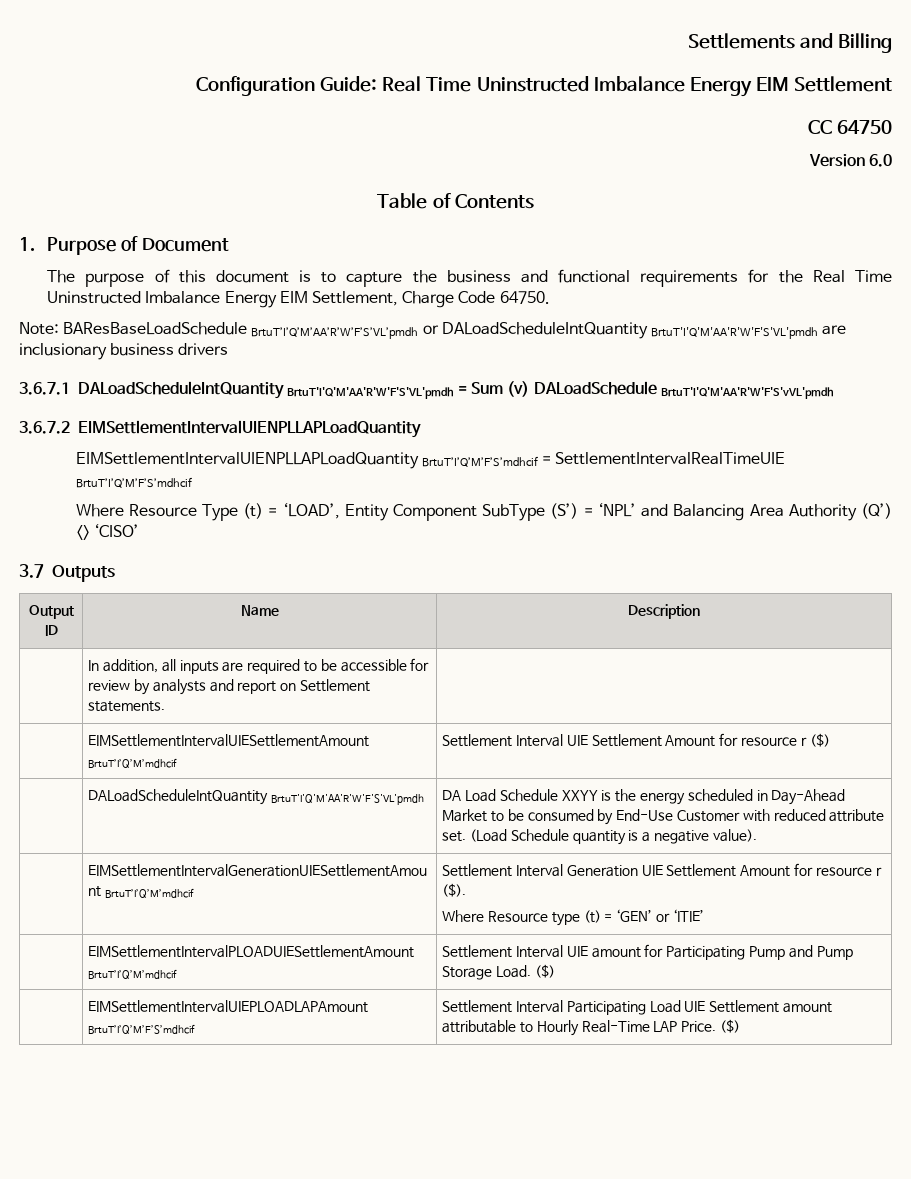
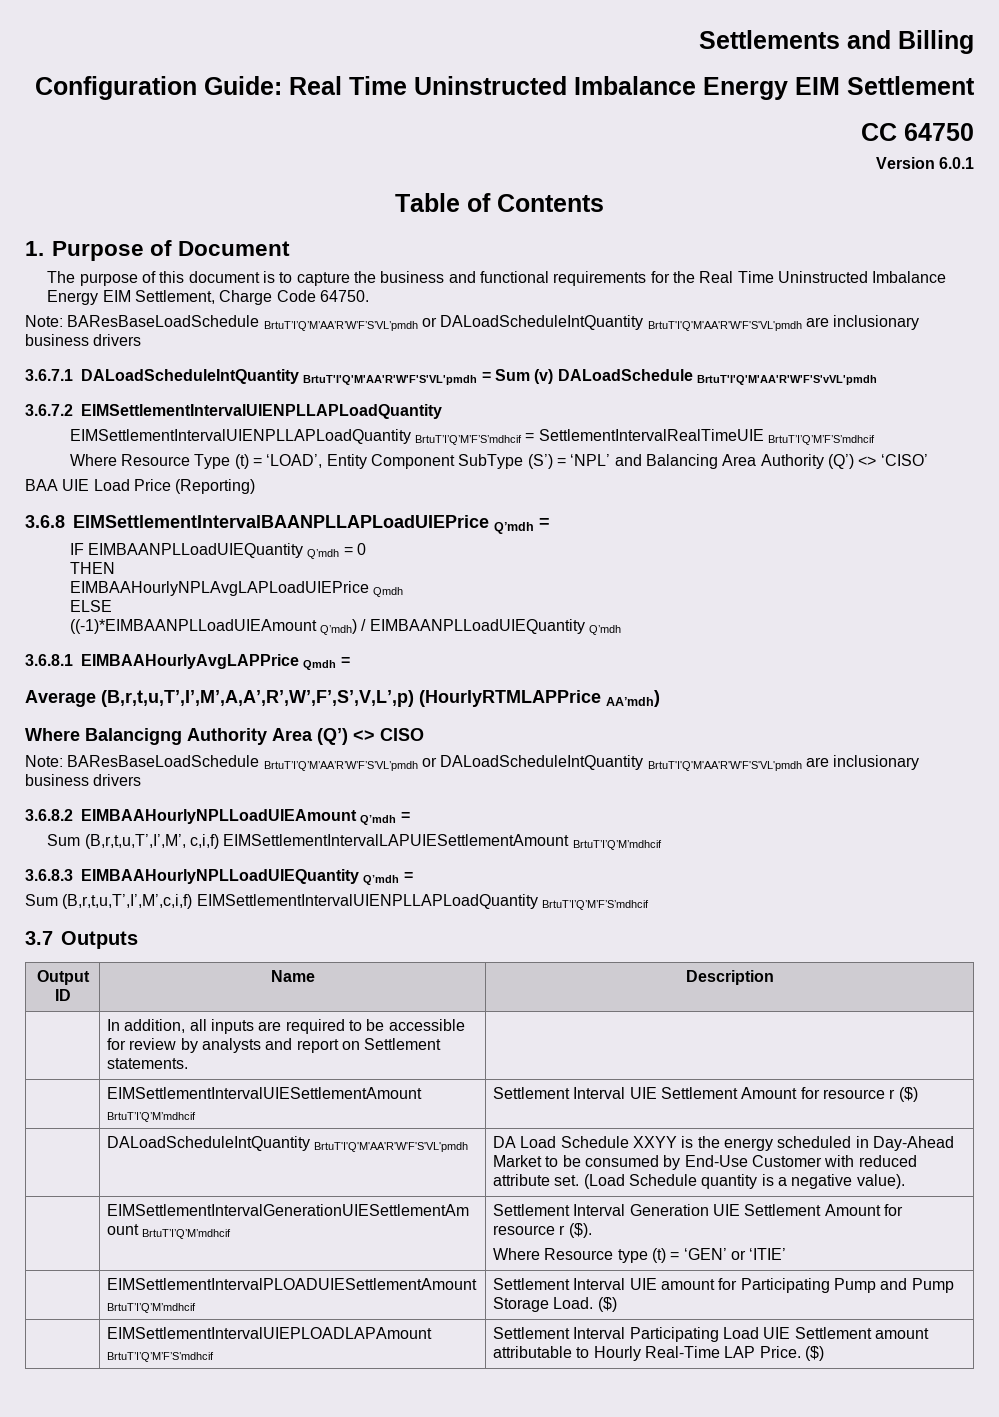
- Version 6.0
+ Version 6.0.1
+ BAA UIE Load Price (Reporting)
+ 3.6.8 EIMSettlementIntervalBAANPLLAPLoadUIEPrice Q’mdh =
+ IF EIMBAANPLLoadUIEQuantity Q’mdh = 0
+ THEN
+ EIMBAAHourlyNPLAvgLAPLoadUIEPrice Qmdh
+ ELSE
+ ((-1)*EIMBAANPLLoadUIEAmount Q’mdh) / EIMBAANPLLoadUIEQuantity Q’mdh
+ 3.6.8.1 EIMBAAHourlyAvgLAPPrice Qmdh =
+ Average (B,r,t,u,T’,I’,M’,A,A’,R’,W’,F’,S’,V,L’,p) (HourlyRTMLAPPrice AA’mdh)
+ Where Balancigng Authority Area (Q’) <> CISO
+ Note: BAResBaseLoadSchedule BrtuT’I’Q’M’AA’R’W’F’S’VL’pmdh or DALoadScheduleIntQuantity BrtuT'I'Q'M'AA'R'W'F'S'VL'pmdh are inclusionary business drivers
+ 3.6.8.2 EIMBAAHourlyNPLLoadUIEAmount Q’mdh =
+ Sum (B,r,t,u,T’,I’,M’, c,i,f) EIMSettlementIntervalLAPUIESettlementAmount BrtuT’I’Q’M’mdhcif
+ 3.6.8.3 EIMBAAHourlyNPLLoadUIEQuantity Q’mdh =
+ Sum (B,r,t,u,T’,I’,M’,c,i,f) EIMSettlementIntervalUIENPLLAPLoadQuantity BrtuT’I’Q’M’F’S’mdhcif

